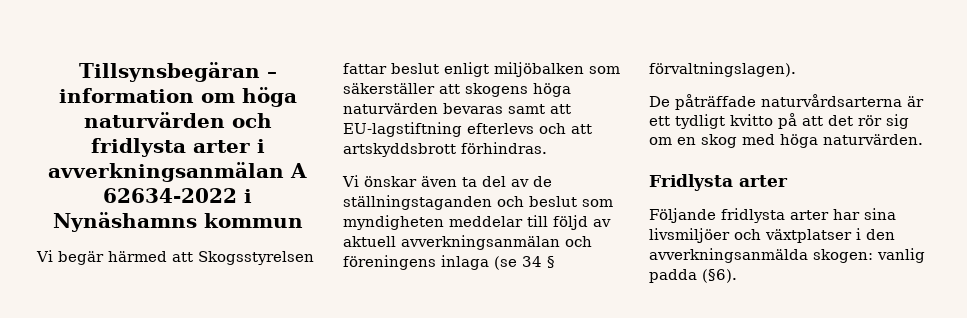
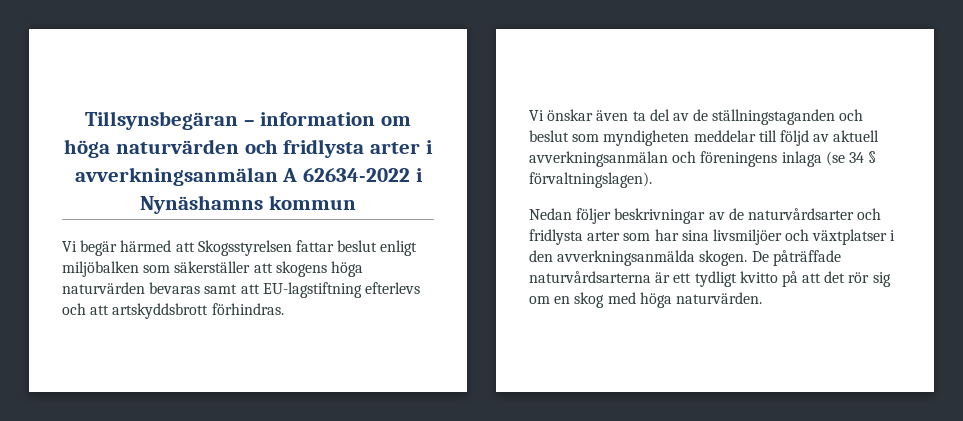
+ Nedan följer beskrivningar av de naturvårdsarter och fridlysta arter som har sina livsmiljöer och växtplatser i den avverkningsanmälda skogen.
- Fridlysta arter
- Följande fridlysta arter har sina livsmiljöer och växtplatser i den avverkningsanmälda skogen: vanlig padda (§6).

